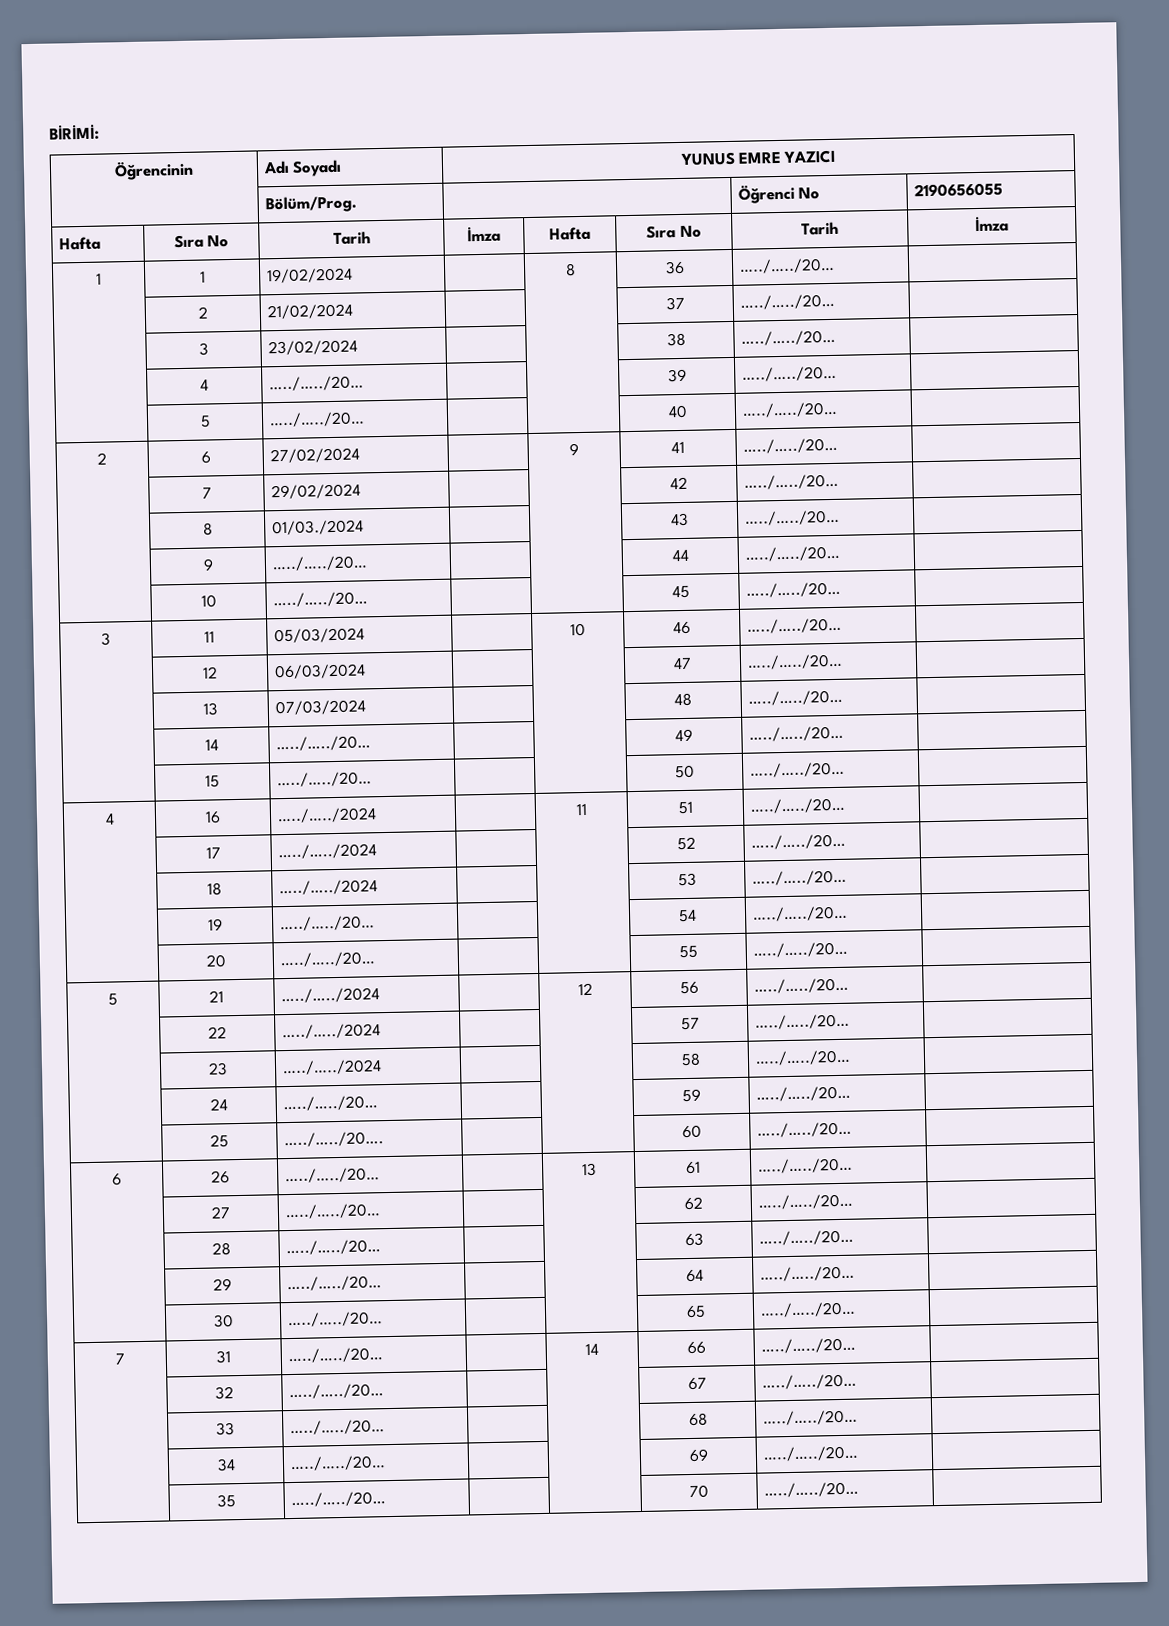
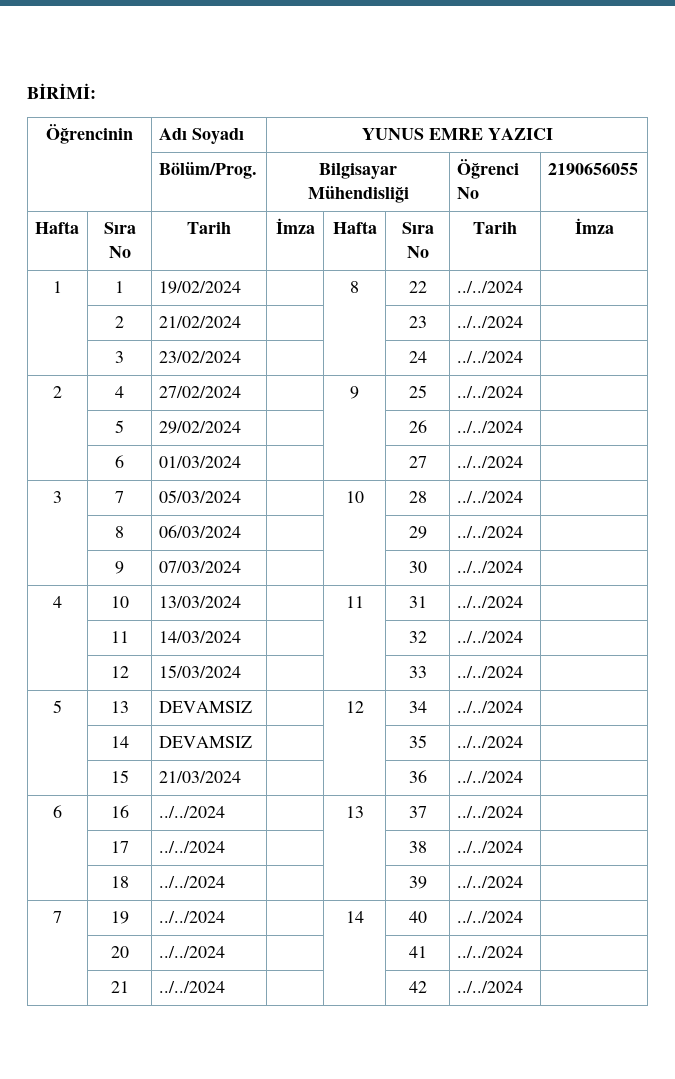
- | Bölüm/Prog. | | Öğrenci No | 2190656055
+ | Bölüm/Prog. | Bilgisayar Mühendisliği | Öğrenci No | 2190656055
- 1 | 1 | 19/02/2024 | | 8 | 36 | …../…../20… |
+ 1 | 1 | 19/02/2024 | | 8 | 22 | ../../2024 |
- | 2 | 21/02/2024 | | | 37 | …../…../20… |
+ | 2 | 21/02/2024 | | | 23 | ../../2024 |
- | 3 | 23/02/2024 | | | 38 | …../…../20… |
- | 4 | …../…../20… | | | 39 | …../…../20… |
- | 5 | …../…../20… | | | 40 | …../…../20… |
- 2 | 6 | 27/02/2024 | | 9 | 41 | …../…../20… |
- | 7 | 29/02/2024 | | | 42 | …../…../20… |
- | 8 | 01/03./2024 | | | 43 | …../…../20… |
- | 9 | …../…../20… | | | 44 | …../…../20… |
- | 10 | …../…../20… | | | 45 | …../…../20… |
- 3 | 11 | 05/03/2024 | | 10 | 46 | …../…../20… |
- | 12 | 06/03/2024 | | | 47 | …../…../20… |
- | 13 | 07/03/2024 | | | 48 | …../…../20… |
- | 14 | …../…../20… | | | 49 | …../…../20… |
- | 15 | …../…../20… | | | 50 | …../…../20… |
- 4 | 16 | …../…../2024 | | 11 | 51 | …../…../20… |
- | 17 | …../…../2024 | | | 52 | …../…../20… |
- | 18 | …../…../2024 | | | 53 | …../…../20… |
- | 19 | …../…../20… | | | 54 | …../…../20… |
- | 20 | …../…../20… | | | 55 | …../…../20… |
- 5 | 21 | …../…../2024 | | 12 | 56 | …../…../20… |
- | 22 | …../…../2024 | | | 57 | …../…../20… |
- | 23 | …../…../2024 | | | 58 | …../…../20… |
- | 24 | …../…../20… | | | 59 | …../…../20… |
- | 25 | …../…../20…. | | | 60 | …../…../20… |
- 6 | 26 | …../…../20… | | 13 | 61 | …../…../20… |
- | 27 | …../…../20… | | | 62 | …../…../20… |
- | 28 | …../…../20… | | | 63 | …../…../20… |
- | 29 | …../…../20… | | | 64 | …../…../20… |
- | 30 | …../…../20… | | | 65 | …../…../20… |
- 7 | 31 | …../…../20… | | 14 | 66 | …../…../20… |
- | 32 | …../…../20… | | | 67 | …../…../20… |
- | 33 | …../…../20… | | | 68 | …../…../20… |
- | 34 | …../…../20… | | | 69 | …../…../20… |
- | 35 | …../…../20… | | | 70 | …../…../20… |
+ | 3 | 23/02/2024 | | | 24 | ../../2024 |
+ 2 | 4 | 27/02/2024 | | 9 | 25 | ../../2024 |
+ | 5 | 29/02/2024 | | | 26 | ../../2024 |
+ | 6 | 01/03/2024 | | | 27 | ../../2024 |
+ 3 | 7 | 05/03/2024 | | 10 | 28 | ../../2024 |
+ | 8 | 06/03/2024 | | | 29 | ../../2024 |
+ | 9 | 07/03/2024 | | | 30 | ../../2024 |
+ 4 | 10 | 13/03/2024 | | 11 | 31 | ../../2024 |
+ | 11 | 14/03/2024 | | | 32 | ../../2024 |
+ | 12 | 15/03/2024 | | | 33 | ../../2024 |
+ 5 | 13 | DEVAMSIZ | | 12 | 34 | ../../2024 |
+ | 14 | DEVAMSIZ | | | 35 | ../../2024 |
+ | 15 | 21/03/2024 | | | 36 | ../../2024 |
+ 6 | 16 | ../../2024 | | 13 | 37 | ../../2024 |
+ | 17 | ../../2024 | | | 38 | ../../2024 |
+ | 18 | ../../2024 | | | 39 | ../../2024 |
+ 7 | 19 | ../../2024 | | 14 | 40 | ../../2024 |
+ | 20 | ../../2024 | | | 41 | ../../2024 |
+ | 21 | ../../2024 | | | 42 | ../../2024 |

